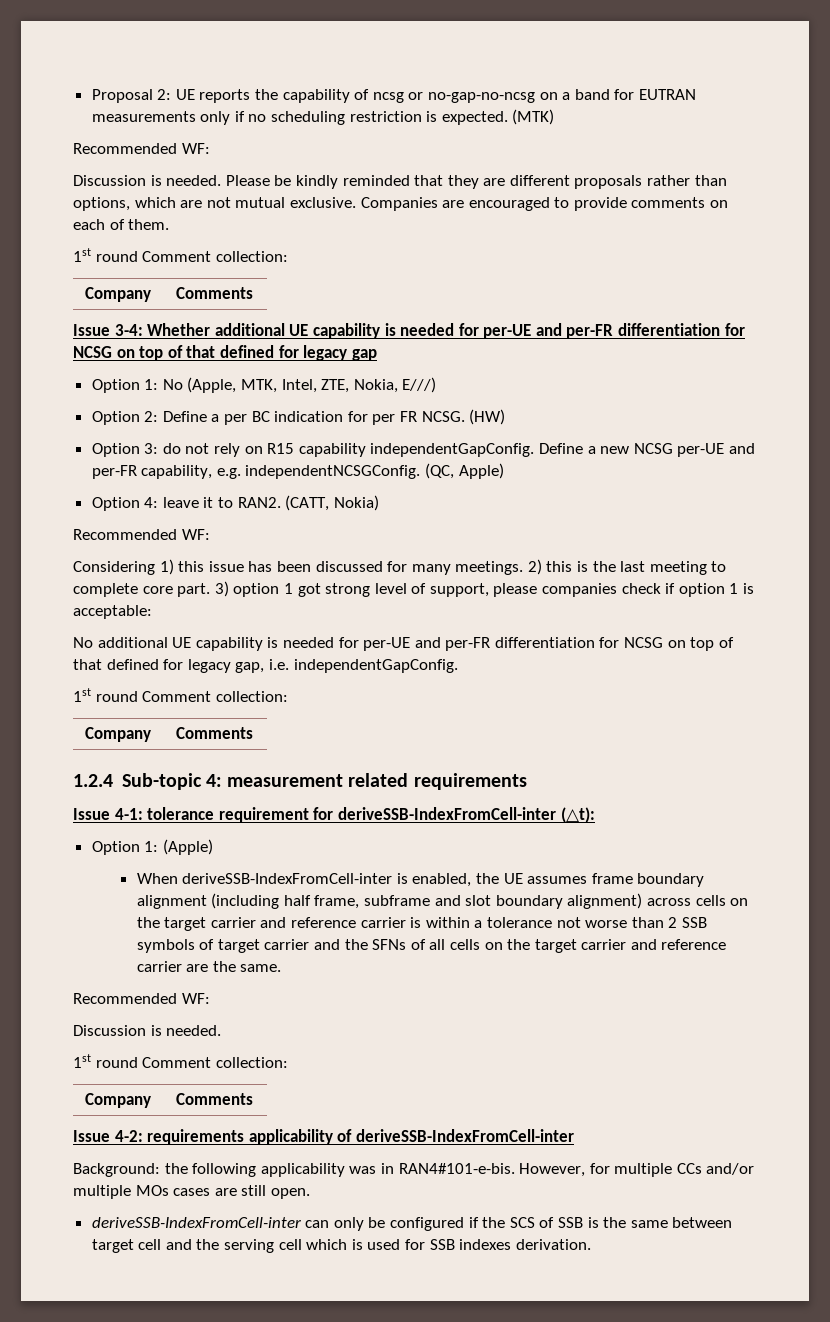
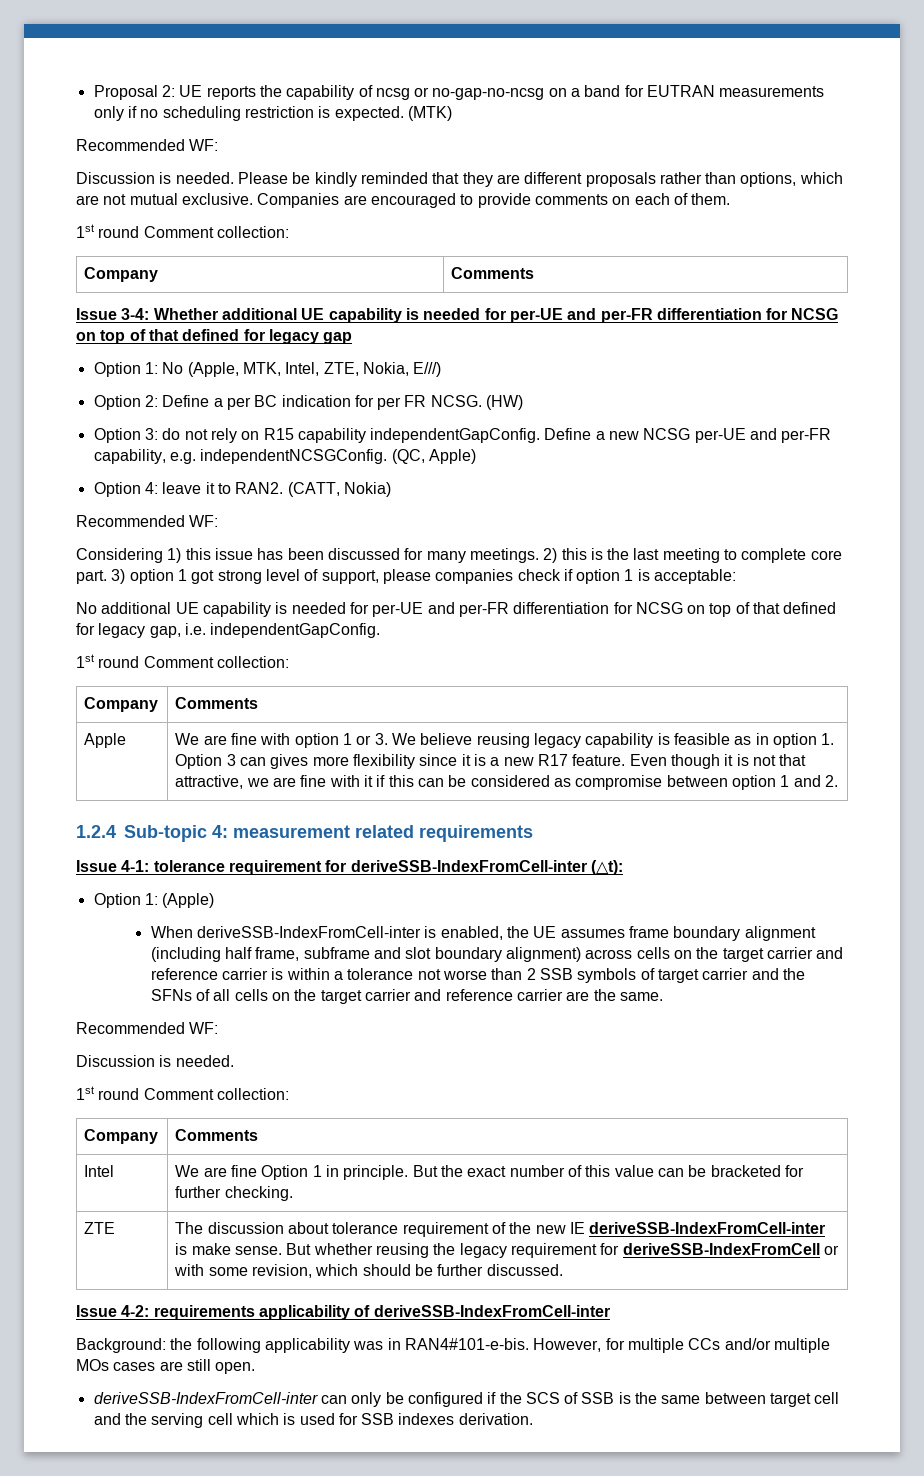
+ Apple | We are fine with option 1 or 3. We believe reusing legacy capability is feasible as in option 1. Option 3 can gives more flexibility since it is a new R17 feature. Even though it is not that attractive, we are fine with it if this can be considered as compromise between option 1 and 2.
+ Intel | We are fine Option 1 in principle. But the exact number of this value can be bracketed for further checking.
+ ZTE | The discussion about tolerance requirement of the new IE deriveSSB-IndexFromCell-inter is make sense. But whether reusing the legacy requirement for deriveSSB-IndexFromCell or with some revision, which should be further discussed.

